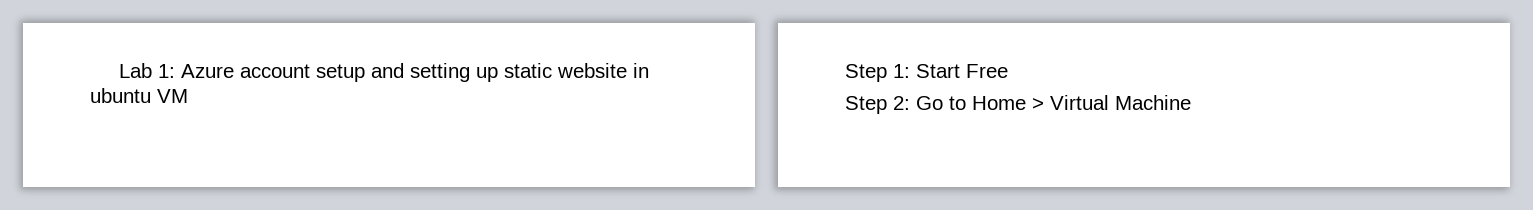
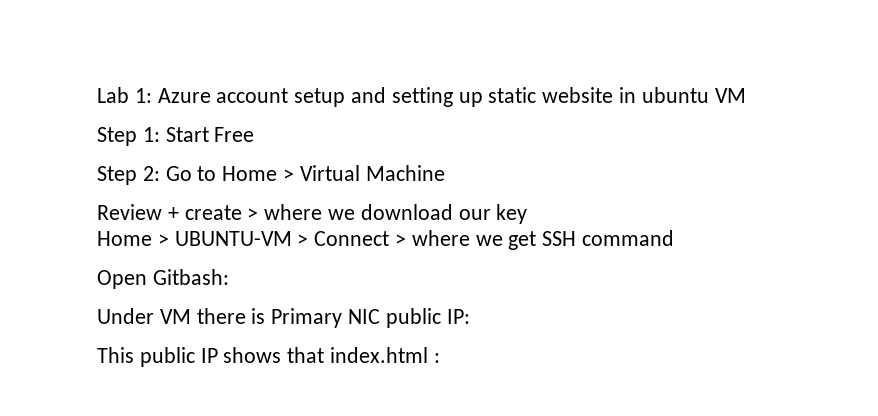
+ Review + create > where we download our key
+ Home > UBUNTU-VM > Connect > where we get SSH command
+ Open Gitbash:
+ Under VM there is Primary NIC public IP:
+ This public IP shows that index.html :

